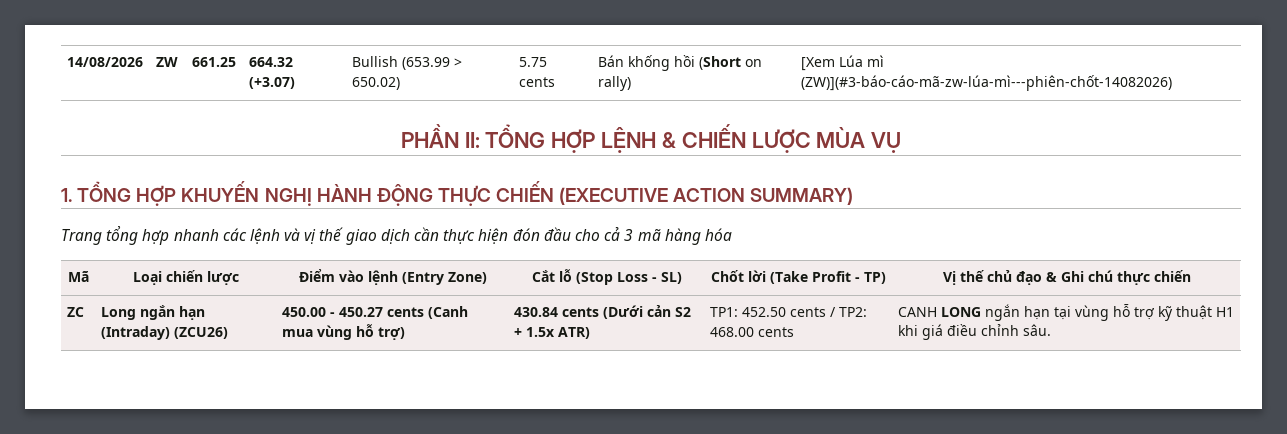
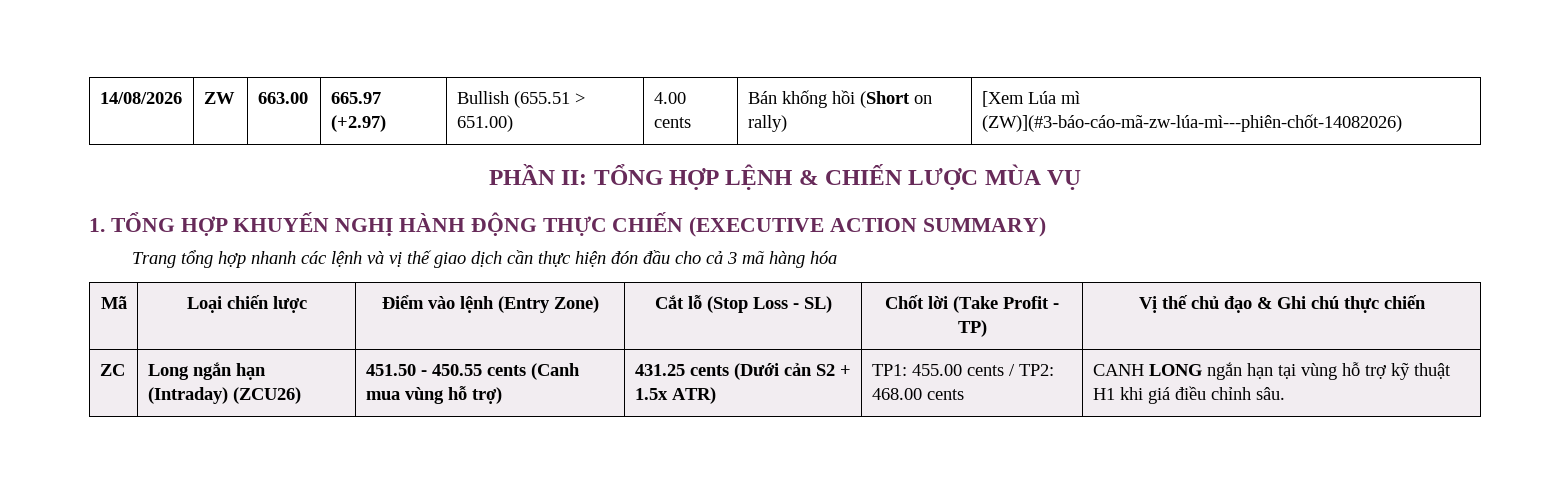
- 14/08/2026 | ZW | 661.25 | 664.32 (+3.07) | Bullish (653.99 > 650.02) | 5.75 cents | Bán khống hồi (Short on rally) | [Xem Lúa mì (ZW)](#3-báo-cáo-mã-zw-lúa-mì---phiên-chốt-14082026)
+ 14/08/2026 | ZW | 663.00 | 665.97 (+2.97) | Bullish (655.51 > 651.00) | 4.00 cents | Bán khống hồi (Short on rally) | [Xem Lúa mì (ZW)](#3-báo-cáo-mã-zw-lúa-mì---phiên-chốt-14082026)
- 450.00 - 450.27 cents (Canh mua vùng hỗ trợ)
+ 451.50 - 450.55 cents (Canh mua vùng hỗ trợ)
- 430.84 cents (Dưới cản S2 + 1.5x ATR)
+ 431.25 cents (Dưới cản S2 + 1.5x ATR)
- TP1: 452.50 cents / TP2: 468.00 cents
+ TP1: 455.00 cents / TP2: 468.00 cents

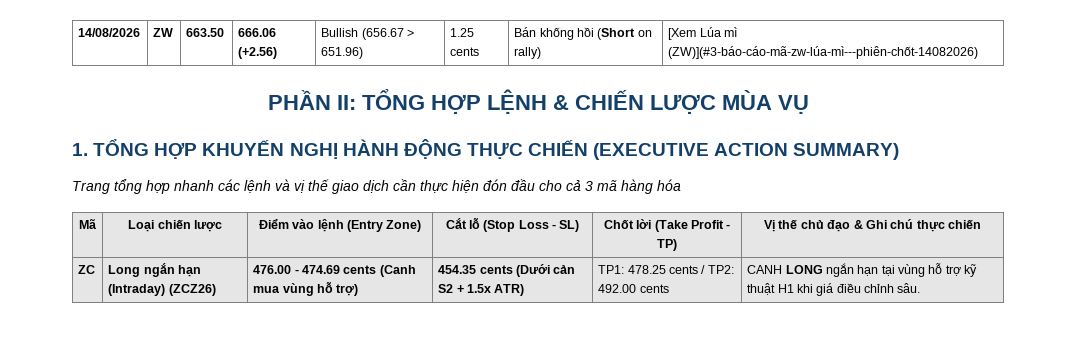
- 14/08/2026 | ZW | 663.00 | 665.97 (+2.97) | Bullish (655.51 > 651.00) | 4.00 cents | Bán khống hồi (Short on rally) | [Xem Lúa mì (ZW)](#3-báo-cáo-mã-zw-lúa-mì---phiên-chốt-14082026)
+ 14/08/2026 | ZW | 663.50 | 666.06 (+2.56) | Bullish (656.67 > 651.96) | 1.25 cents | Bán khống hồi (Short on rally) | [Xem Lúa mì (ZW)](#3-báo-cáo-mã-zw-lúa-mì---phiên-chốt-14082026)
- Long ngắn hạn (Intraday) (ZCU26) | 451.50 - 450.55 cents (Canh mua vùng hỗ trợ)
+ Long ngắn hạn (Intraday) (ZCZ26) | 476.00 - 474.69 cents (Canh mua vùng hỗ trợ)
- 431.25 cents (Dưới cản S2 + 1.5x ATR)
+ 454.35 cents (Dưới cản S2 + 1.5x ATR)
- TP1: 455.00 cents / TP2: 468.00 cents
+ TP1: 478.25 cents / TP2: 492.00 cents

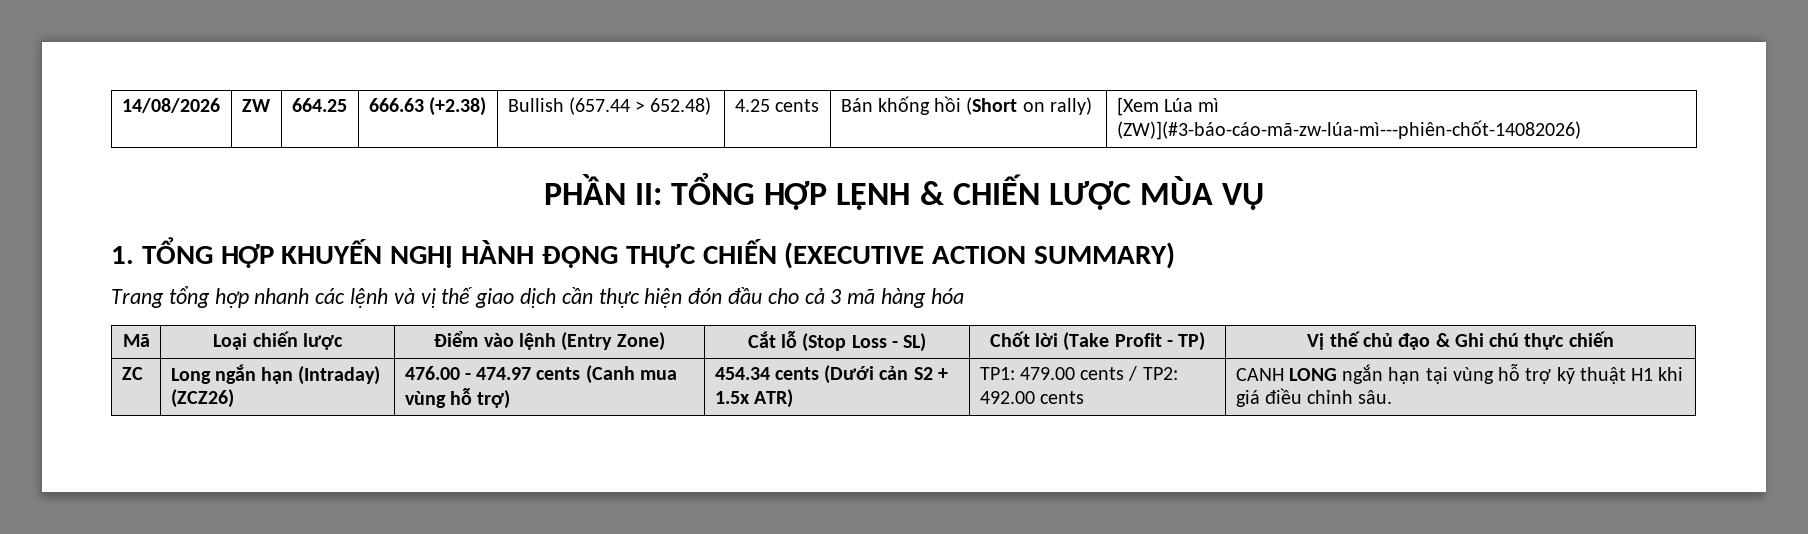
- 14/08/2026 | ZW | 663.50 | 666.06 (+2.56) | Bullish (656.67 > 651.96) | 1.25 cents | Bán khống hồi (Short on rally) | [Xem Lúa mì (ZW)](#3-báo-cáo-mã-zw-lúa-mì---phiên-chốt-14082026)
+ 14/08/2026 | ZW | 664.25 | 666.63 (+2.38) | Bullish (657.44 > 652.48) | 4.25 cents | Bán khống hồi (Short on rally) | [Xem Lúa mì (ZW)](#3-báo-cáo-mã-zw-lúa-mì---phiên-chốt-14082026)
- 476.00 - 474.69 cents (Canh mua vùng hỗ trợ)
+ 476.00 - 474.97 cents (Canh mua vùng hỗ trợ)
- 454.35 cents (Dưới cản S2 + 1.5x ATR)
+ 454.34 cents (Dưới cản S2 + 1.5x ATR)
- TP1: 478.25 cents / TP2: 492.00 cents
+ TP1: 479.00 cents / TP2: 492.00 cents

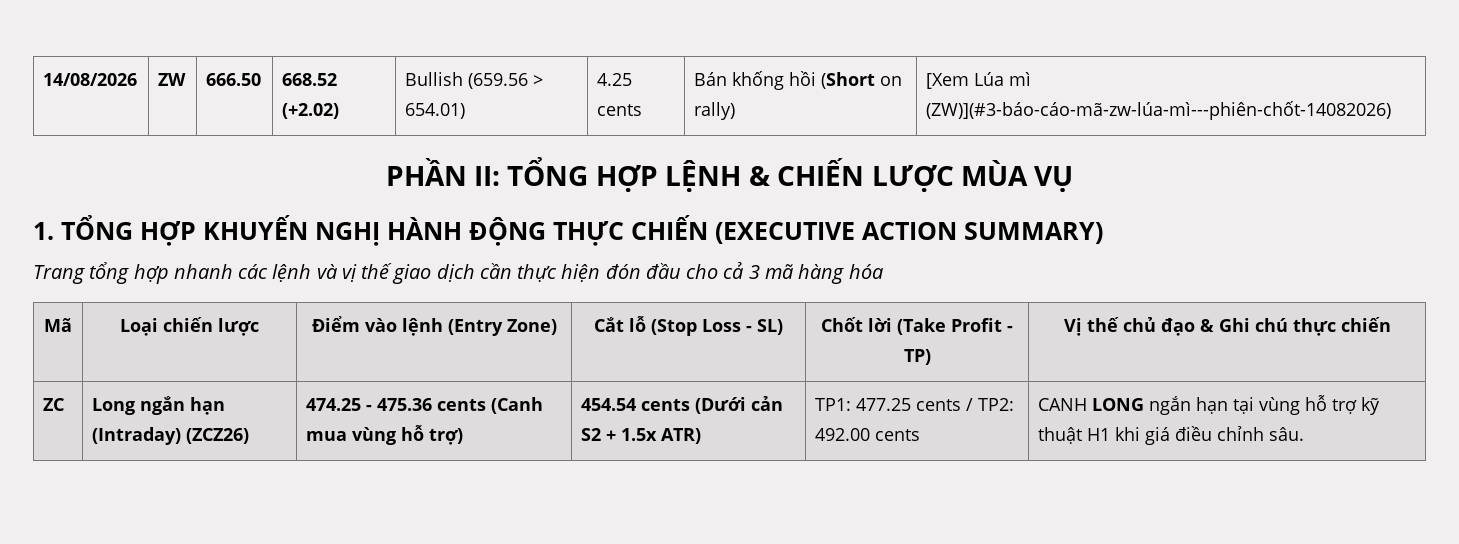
- 14/08/2026 | ZW | 664.25 | 666.63 (+2.38) | Bullish (657.44 > 652.48) | 4.25 cents | Bán khống hồi (Short on rally) | [Xem Lúa mì (ZW)](#3-báo-cáo-mã-zw-lúa-mì---phiên-chốt-14082026)
+ 14/08/2026 | ZW | 666.50 | 668.52 (+2.02) | Bullish (659.56 > 654.01) | 4.25 cents | Bán khống hồi (Short on rally) | [Xem Lúa mì (ZW)](#3-báo-cáo-mã-zw-lúa-mì---phiên-chốt-14082026)
- 476.00 - 474.97 cents (Canh mua vùng hỗ trợ)
+ 474.25 - 475.36 cents (Canh mua vùng hỗ trợ)
- 454.34 cents (Dưới cản S2 + 1.5x ATR)
+ 454.54 cents (Dưới cản S2 + 1.5x ATR)
- TP1: 479.00 cents / TP2: 492.00 cents
+ TP1: 477.25 cents / TP2: 492.00 cents

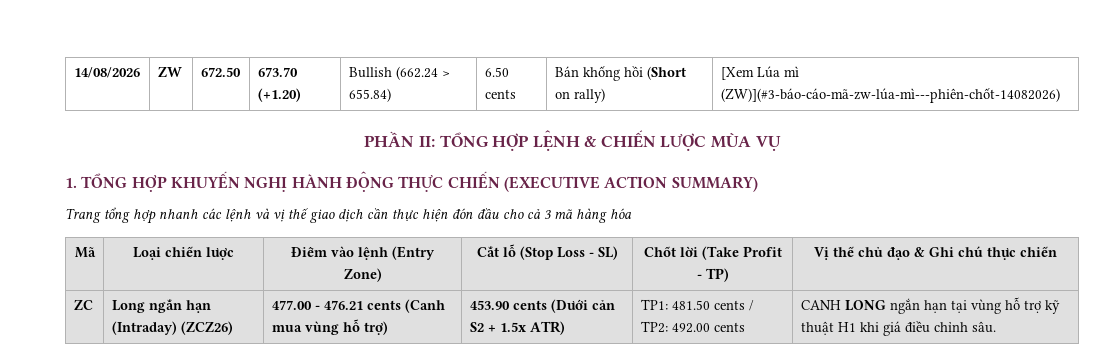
- 14/08/2026 | ZW | 666.50 | 668.52 (+2.02) | Bullish (659.56 > 654.01) | 4.25 cents | Bán khống hồi (Short on rally) | [Xem Lúa mì (ZW)](#3-báo-cáo-mã-zw-lúa-mì---phiên-chốt-14082026)
+ 14/08/2026 | ZW | 672.50 | 673.70 (+1.20) | Bullish (662.24 > 655.84) | 6.50 cents | Bán khống hồi (Short on rally) | [Xem Lúa mì (ZW)](#3-báo-cáo-mã-zw-lúa-mì---phiên-chốt-14082026)
- 474.25 - 475.36 cents (Canh mua vùng hỗ trợ)
+ 477.00 - 476.21 cents (Canh mua vùng hỗ trợ)
- 454.54 cents (Dưới cản S2 + 1.5x ATR)
+ 453.90 cents (Dưới cản S2 + 1.5x ATR)
- TP1: 477.25 cents / TP2: 492.00 cents
+ TP1: 481.50 cents / TP2: 492.00 cents

